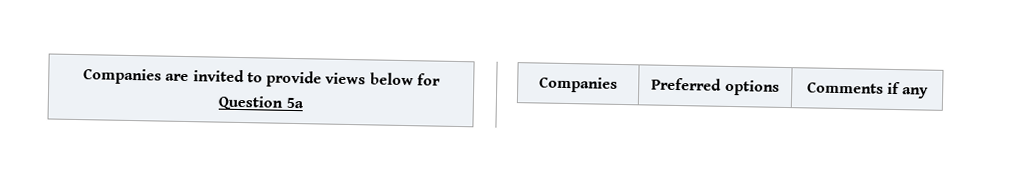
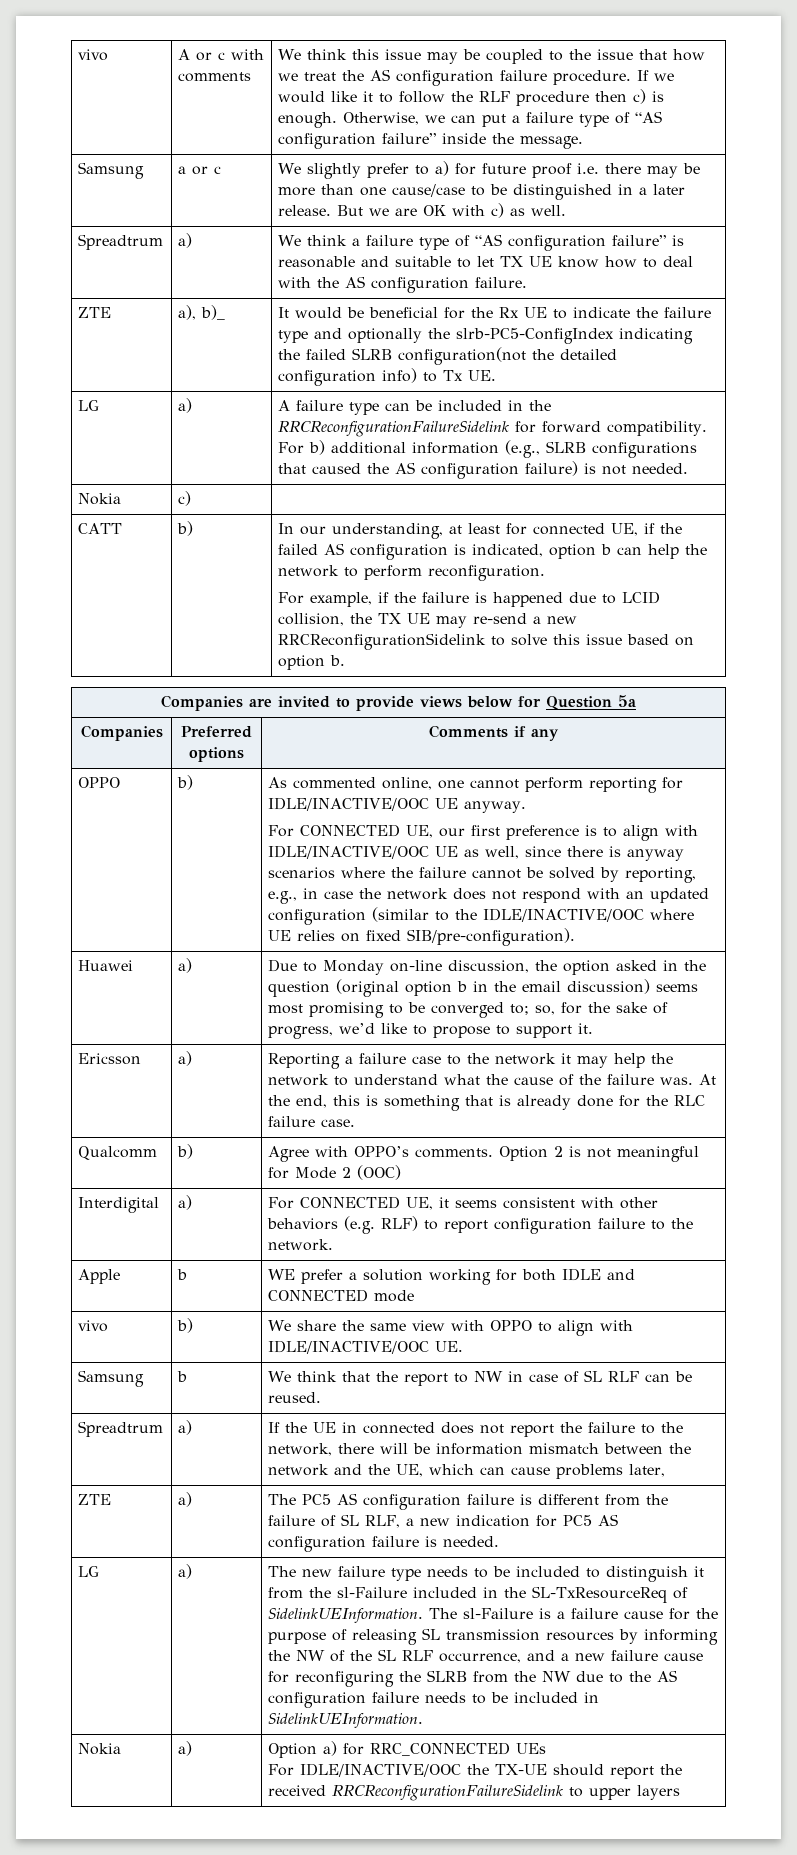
+ vivo | A or c with comments | We think this issue may be coupled to the issue that how we treat the AS configuration failure procedure. If we would like it to follow the RLF procedure then c) is enough. Otherwise, we can put a failure type of “AS configuration failure” inside the message.
+ Samsung | a or c | We slightly prefer to a) for future proof i.e. there may be more than one cause/case to be distinguished in a later release. But we are OK with c) as well.
+ Spreadtrum | a) | We think a failure type of “AS configuration failure” is reasonable and suitable to let TX UE know how to deal with the AS configuration failure.
+ ZTE | a), b)_ | It would be beneficial for the Rx UE to indicate the failure type and optionally the slrb-PC5-ConfigIndex indicating the failed SLRB configuration(not the detailed configuration info) to Tx UE.
+ LG | a) | A failure type can be included in the RRCReconfigurationFailureSidelink for forward compatibility. For b) additional information (e.g., SLRB configurations that caused the AS configuration failure) is not needed.
+ Nokia | c) |
+ CATT | b) | In our understanding, at least for connected UE, if the failed AS configuration is indicated, option b can help the network to perform reconfiguration.
+ For example, if the failure is happened due to LCID collision, the TX UE may re-send a new RRCReconfigurationSidelink to solve this issue based on option b.
+ OPPO | b) | As commented online, one cannot perform reporting for IDLE/INACTIVE/OOC UE anyway.
+ For CONNECTED UE, our first preference is to align with IDLE/INACTIVE/OOC UE as well, since there is anyway scenarios where the failure cannot be solved by reporting, e.g., in case the network does not respond with an updated configuration (similar to the IDLE/INACTIVE/OOC where UE relies on fixed SIB/pre-configuration).
+ Huawei | a) | Due to Monday on-line discussion, the option asked in the question (original option b in the email discussion) seems most promising to be converged to; so, for the sake of progress, we’d like to propose to support it.
+ Ericsson | a) | Reporting a failure case to the network it may help the network to understand what the cause of the failure was. At the end, this is something that is already done for the RLC failure case.
+ Qualcomm | b) | Agree with OPPO’s comments. Option 2 is not meaningful for Mode 2 (OOC)
+ Interdigital | a) | For CONNECTED UE, it seems consistent with other behaviors (e.g. RLF) to report configuration failure to the network.
+ Apple | b | WE prefer a solution working for both IDLE and CONNECTED mode
+ vivo | b) | We share the same view with OPPO to align with IDLE/INACTIVE/OOC UE.
+ Samsung | b | We think that the report to NW in case of SL RLF can be reused.
+ Spreadtrum | a) | If the UE in connected does not report the failure to the network, there will be information mismatch between the network and the UE, which can cause problems later,
+ ZTE | a) | The PC5 AS configuration failure is different from the failure of SL RLF, a new indication for PC5 AS configuration failure is needed.
+ LG | a) | The new failure type needs to be included to distinguish it from the sl-Failure included in the SL-TxResourceReq of SidelinkUEInformation. The sl-Failure is a failure cause for the purpose of releasing SL transmission resources by informing the NW of the SL RLF occurrence, and a new failure cause for reconfiguring the SLRB from the NW due to the AS configuration failure needs to be included in SidelinkUEInformation.
+ Nokia | a) | Option a) for RRC_CONNECTED UEs
+ For IDLE/INACTIVE/OOC the TX-UE should report the received RRCReconfigurationFailureSidelink to upper layers

